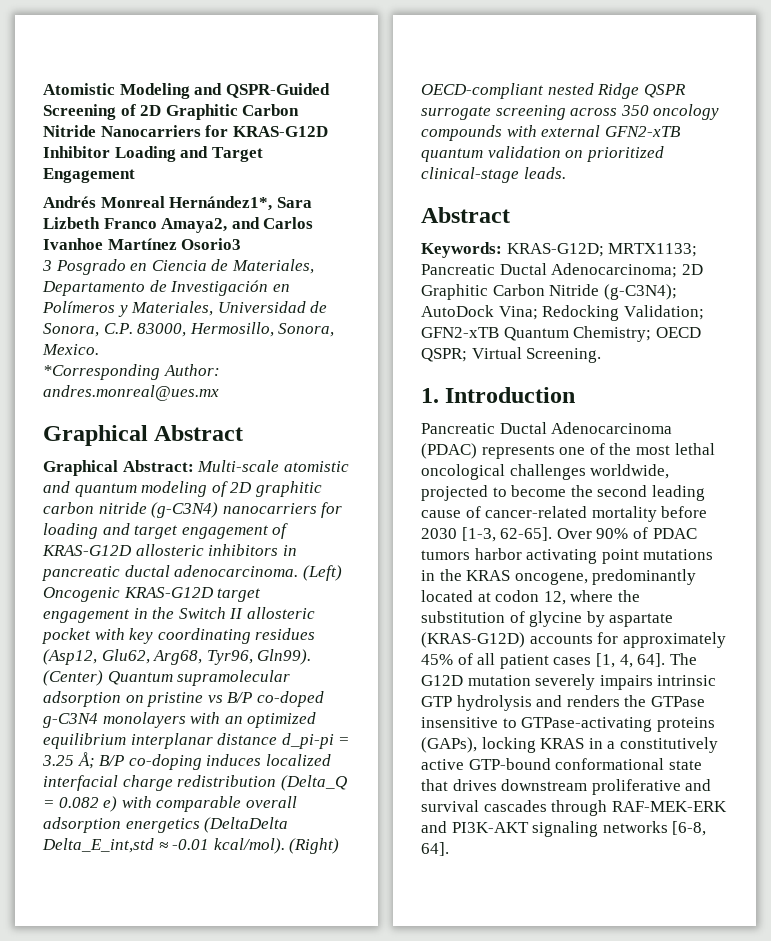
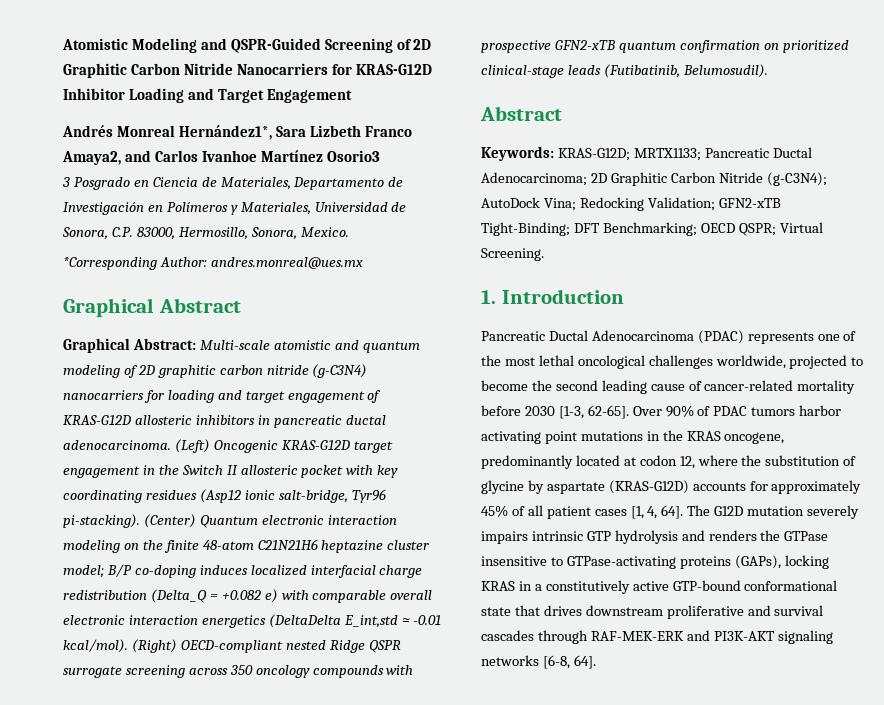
- (Left) Oncogenic KRAS-G12D target engagement in the Switch II allosteric pocket with key coordinating residues (Asp12, Glu62, Arg68, Tyr96, Gln99). (Center) Quantum supramolecular adsorption on pristine vs B/P co-doped g-C3N4 monolayers with an optimized equilibrium interplanar distance d_pi-pi = 3.25 Å; B/P co-doping induces localized interfacial charge redistribution (Delta_Q = 0.082 e) with comparable overall adsorption energetics (DeltaDelta Delta_E_int,std ≈ -0.01 kcal/mol).
+ (Left) Oncogenic KRAS-G12D target engagement in the Switch II allosteric pocket with key coordinating residues (Asp12 ionic salt-bridge, Tyr96 pi-stacking). (Center) Quantum electronic interaction modeling on the finite 48-atom C21N21H6 heptazine cluster model; B/P co-doping induces localized interfacial charge redistribution (Delta_Q = +0.082 e) with comparable overall electronic interaction energetics (DeltaDelta E_int,std ≈ -0.01 kcal/mol).
- (Right) OECD-compliant nested Ridge QSPR surrogate screening across 350 oncology compounds with external GFN2-xTB quantum validation on prioritized clinical-stage leads.
+ (Right) OECD-compliant nested Ridge QSPR surrogate screening across 350 oncology compounds with prospective GFN2-xTB quantum confirmation on prioritized clinical-stage leads (Futibatinib, Belumosudil).
- Keywords: KRAS-G12D; MRTX1133; Pancreatic Ductal Adenocarcinoma; 2D Graphitic Carbon Nitride (g-C3N4); AutoDock Vina; Redocking Validation; GFN2-xTB Quantum Chemistry; OECD QSPR; Virtual Screening.
+ Keywords: KRAS-G12D; MRTX1133; Pancreatic Ductal Adenocarcinoma; 2D Graphitic Carbon Nitride (g-C3N4); AutoDock Vina; Redocking Validation; GFN2-xTB Tight-Binding; DFT Benchmarking; OECD QSPR; Virtual Screening.

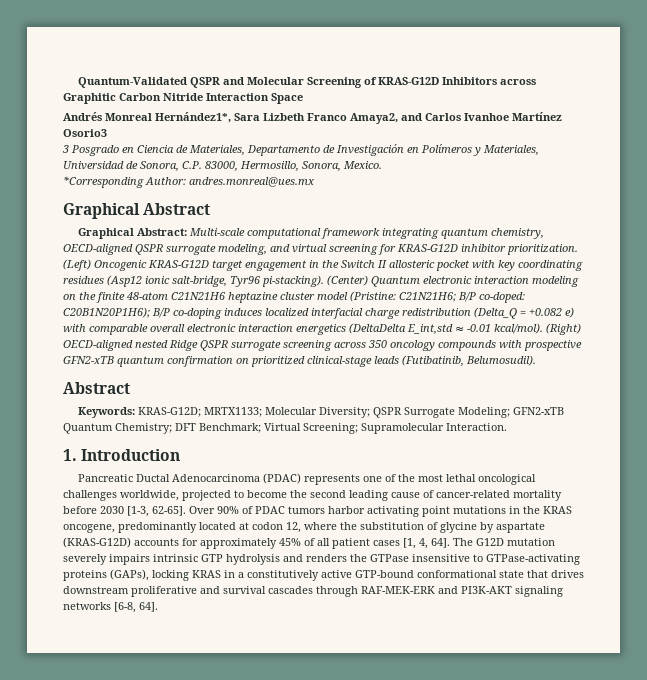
- Atomistic Modeling and QSPR-Guided Screening of 2D Graphitic Carbon Nitride Nanocarriers for KRAS-G12D Inhibitor Loading and Target Engagement
+ Quantum-Validated QSPR and Molecular Screening of KRAS-G12D Inhibitors across Graphitic Carbon Nitride Interaction Space
- Graphical Abstract: Multi-scale atomistic and quantum modeling of 2D graphitic carbon nitride (g-C3N4) nanocarriers for loading and target engagement of KRAS-G12D allosteric inhibitors in pancreatic ductal adenocarcinoma.
+ Graphical Abstract: Multi-scale computational framework integrating quantum chemistry, OECD-aligned QSPR surrogate modeling, and virtual screening for KRAS-G12D inhibitor prioritization.
- (Center) Quantum electronic interaction modeling on the finite 48-atom C21N21H6 heptazine cluster model; B/P co-doping induces localized interfacial charge redistribution (Delta_Q = +0.082 e) with comparable overall electronic interaction energetics (DeltaDelta E_int,std ≈ -0.01 kcal/mol).
+ (Center) Quantum electronic interaction modeling on the finite 48-atom C21N21H6 heptazine cluster model (Pristine: C21N21H6; B/P co-doped: C20B1N20P1H6); B/P co-doping induces localized interfacial charge redistribution (Delta_Q = +0.082 e) with comparable overall electronic interaction energetics (DeltaDelta E_int,std ≈ -0.01 kcal/mol).
- (Right) OECD-compliant nested Ridge QSPR surrogate screening across 350 oncology compounds with prospective GFN2-xTB quantum confirmation on prioritized clinical-stage leads (Futibatinib, Belumosudil).
+ (Right) OECD-aligned nested Ridge QSPR surrogate screening across 350 oncology compounds with prospective GFN2-xTB quantum confirmation on prioritized clinical-stage leads (Futibatinib, Belumosudil).
- Keywords: KRAS-G12D; MRTX1133; Pancreatic Ductal Adenocarcinoma; 2D Graphitic Carbon Nitride (g-C3N4); AutoDock Vina; Redocking Validation; GFN2-xTB Tight-Binding; DFT Benchmarking; OECD QSPR; Virtual Screening.
+ Keywords: KRAS-G12D; MRTX1133; Molecular Diversity; QSPR Surrogate Modeling; GFN2-xTB Quantum Chemistry; DFT Benchmark; Virtual Screening; Supramolecular Interaction.

